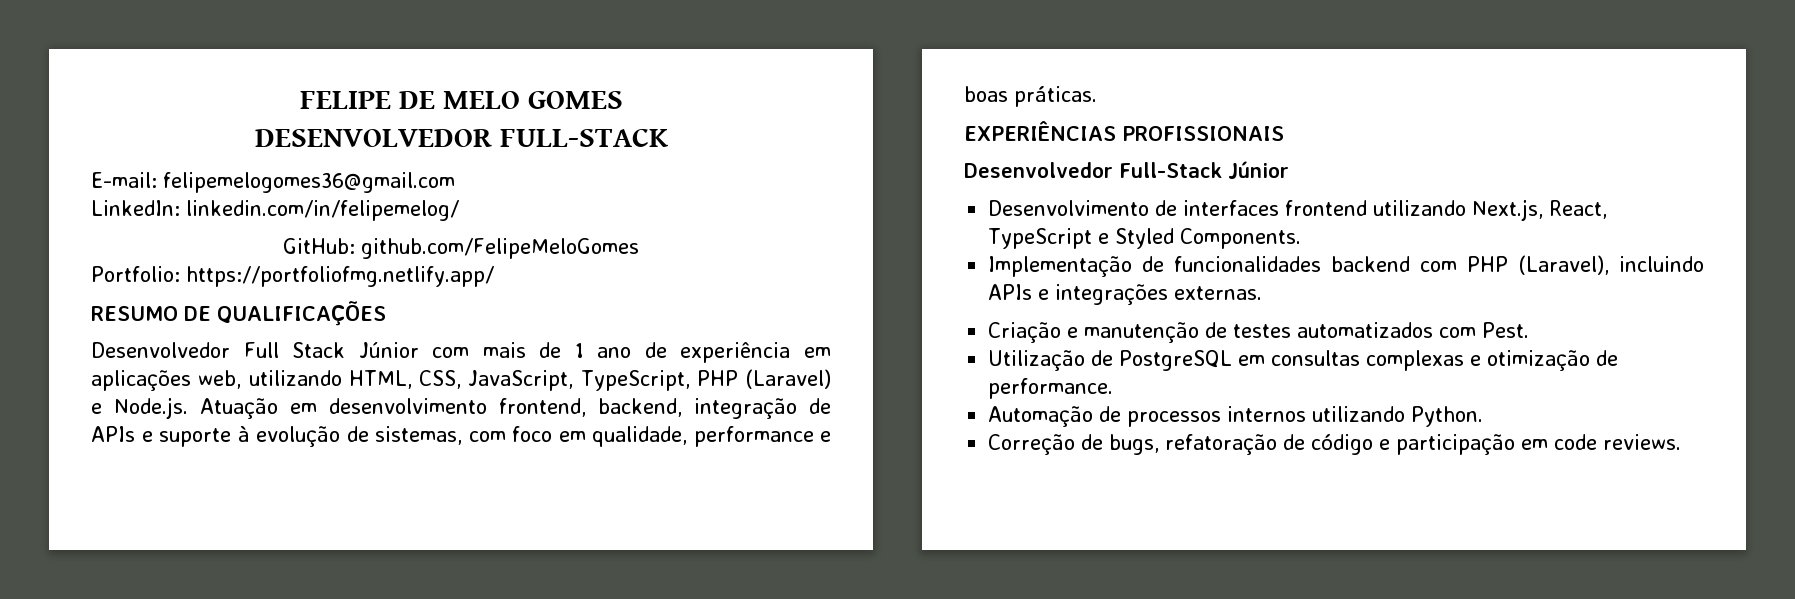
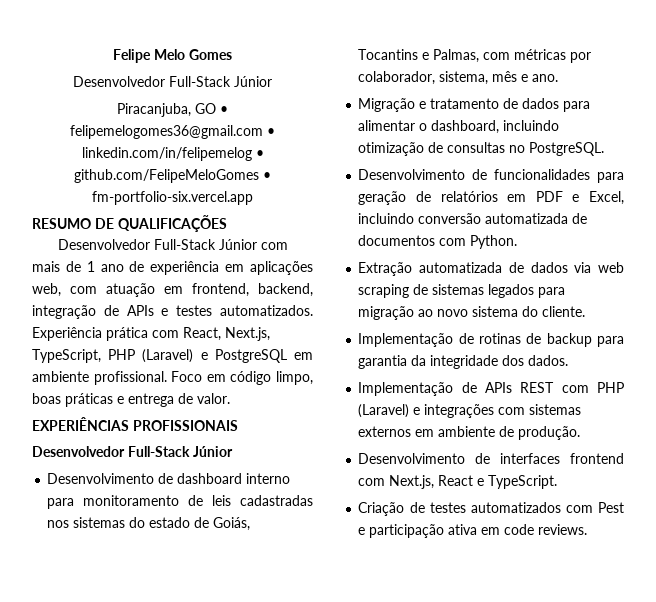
- FELIPE DE MELO GOMES
- DESENVOLVEDOR FULL-STACK
- E-mail: felipemelogomes36@gmail.com
- LinkedIn: linkedin.com/in/felipemelog/
- GitHub: github.com/FelipeMeloGomes
- Portfolio: https://portfoliofmg.netlify.app/
+ Felipe Melo Gomes
+ Desenvolvedor Full-Stack Júnior
+ Piracanjuba, GO • felipemelogomes36@gmail.com • linkedin.com/in/felipemelog • github.com/FelipeMeloGomes • fm-portfolio-six.vercel.app
- Desenvolvedor Full Stack Júnior com mais de 1 ano de experiência em aplicações web, utilizando HTML, CSS, JavaScript, TypeScript, PHP (Laravel) e Node.js. Atuação em desenvolvimento frontend, backend, integração de APIs e suporte à evolução de sistemas, com foco em qualidade, performance e boas práticas.
+ Desenvolvedor Full-Stack Júnior com mais de 1 ano de experiência em aplicações web, com atuação em frontend, backend, integração de APIs e testes automatizados. Experiência prática com React, Next.js, TypeScript, PHP (Laravel) e PostgreSQL em ambiente profissional. Foco em código limpo, boas práticas e entrega de valor.
- Desenvolvimento de interfaces frontend utilizando Next.js, React, TypeScript e Styled Components.
- Implementação de funcionalidades backend com PHP (Laravel), incluindo APIs e integrações externas.
+ Desenvolvimento de dashboard interno para monitoramento de leis cadastradas nos sistemas do estado de Goiás, Tocantins e Palmas, com métricas por colaborador, sistema, mês e ano.
+ Migração e tratamento de dados para alimentar o dashboard, incluindo otimização de consultas no PostgreSQL.
+ Desenvolvimento de funcionalidades para geração de relatórios em PDF e Excel, incluindo conversão automatizada de documentos com Python.
+ Extração automatizada de dados via web scraping de sistemas legados para migração ao novo sistema do cliente.
+ Implementação de rotinas de backup para garantia da integridade dos dados.
+ Implementação de APIs REST com PHP (Laravel) e integrações com sistemas externos em ambiente de produção.
+ Desenvolvimento de interfaces frontend com Next.js, React e TypeScript.
- Criação e manutenção de testes automatizados com Pest.
- Utilização de PostgreSQL em consultas complexas e otimização de performance.
- Automação de processos internos utilizando Python.
- Correção de bugs, refatoração de código e participação em code reviews.
+ Criação de testes automatizados com Pest e participação ativa em code reviews.

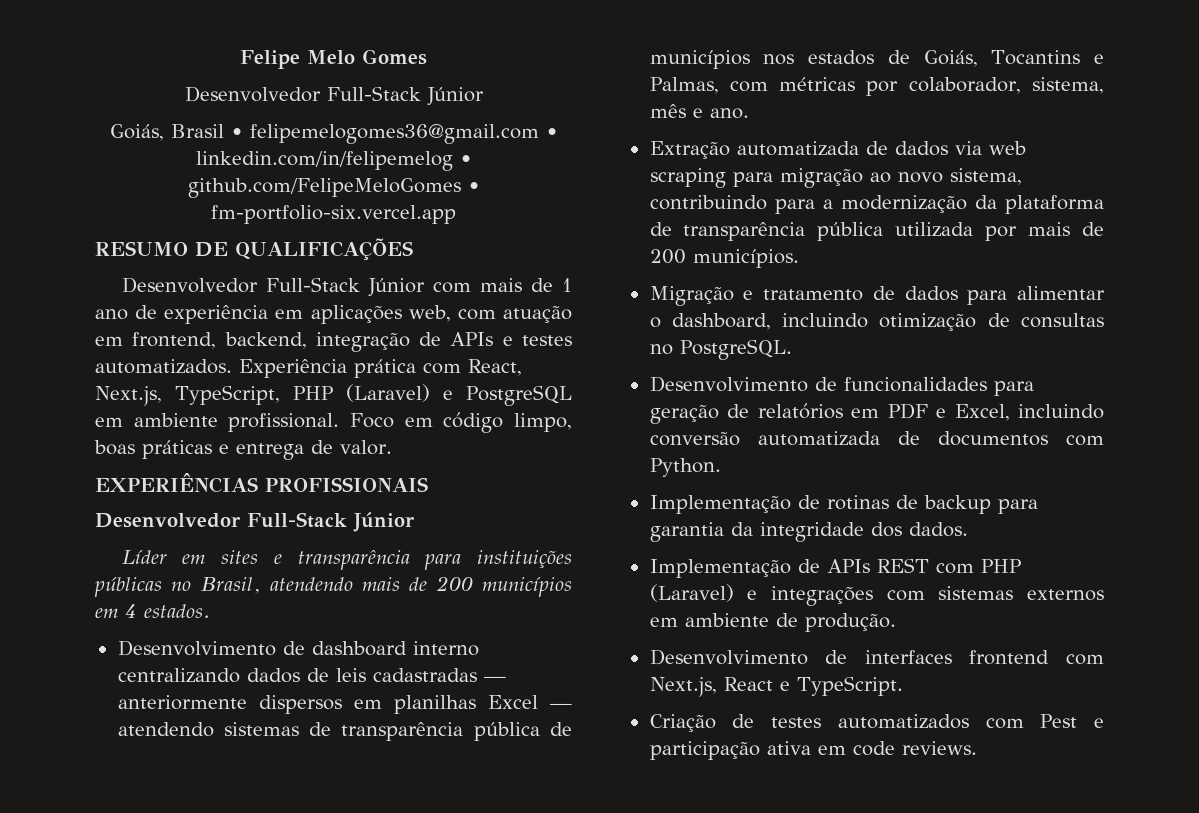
- Piracanjuba, GO • felipemelogomes36@gmail.com • linkedin.com/in/felipemelog • github.com/FelipeMeloGomes • fm-portfolio-six.vercel.app
+ Goiás, Brasil • felipemelogomes36@gmail.com • linkedin.com/in/felipemelog • github.com/FelipeMeloGomes • fm-portfolio-six.vercel.app
+ Líder em sites e transparência para instituições públicas no Brasil, atendendo mais de 200 municípios em 4 estados.
- Desenvolvimento de dashboard interno para monitoramento de leis cadastradas nos sistemas do estado de Goiás, Tocantins e Palmas, com métricas por colaborador, sistema, mês e ano.
+ Desenvolvimento de dashboard interno centralizando dados de leis cadastradas — anteriormente dispersos em planilhas Excel — atendendo sistemas de transparência pública de municípios nos estados de Goiás, Tocantins e Palmas, com métricas por colaborador, sistema, mês e ano.
+ Extração automatizada de dados via web scraping para migração ao novo sistema, contribuindo para a modernização da plataforma de transparência pública utilizada por mais de 200 municípios.
- Extração automatizada de dados via web scraping de sistemas legados para migração ao novo sistema do cliente.

